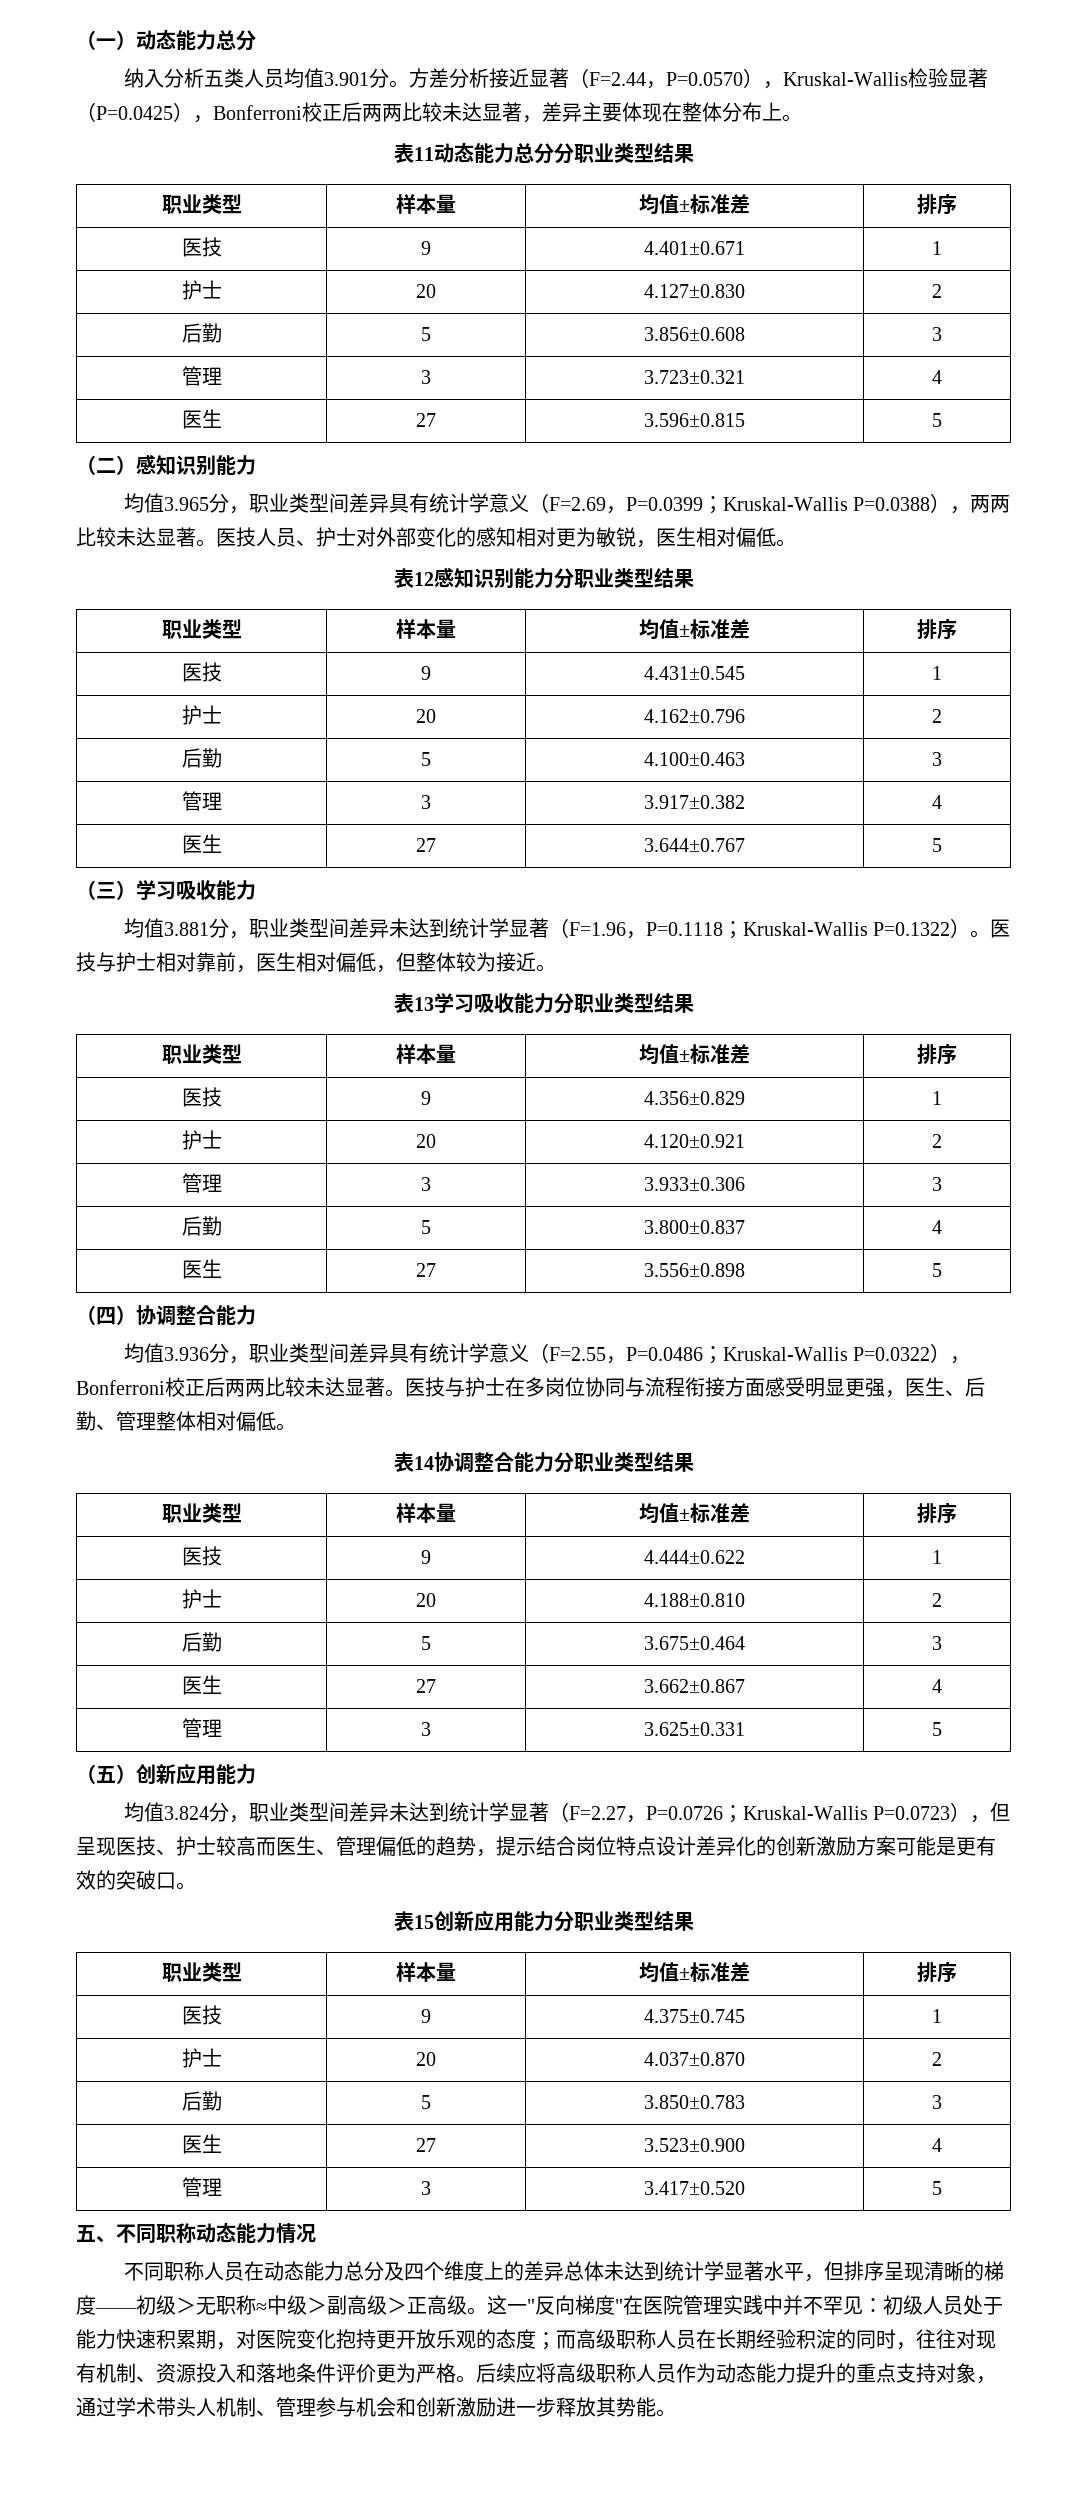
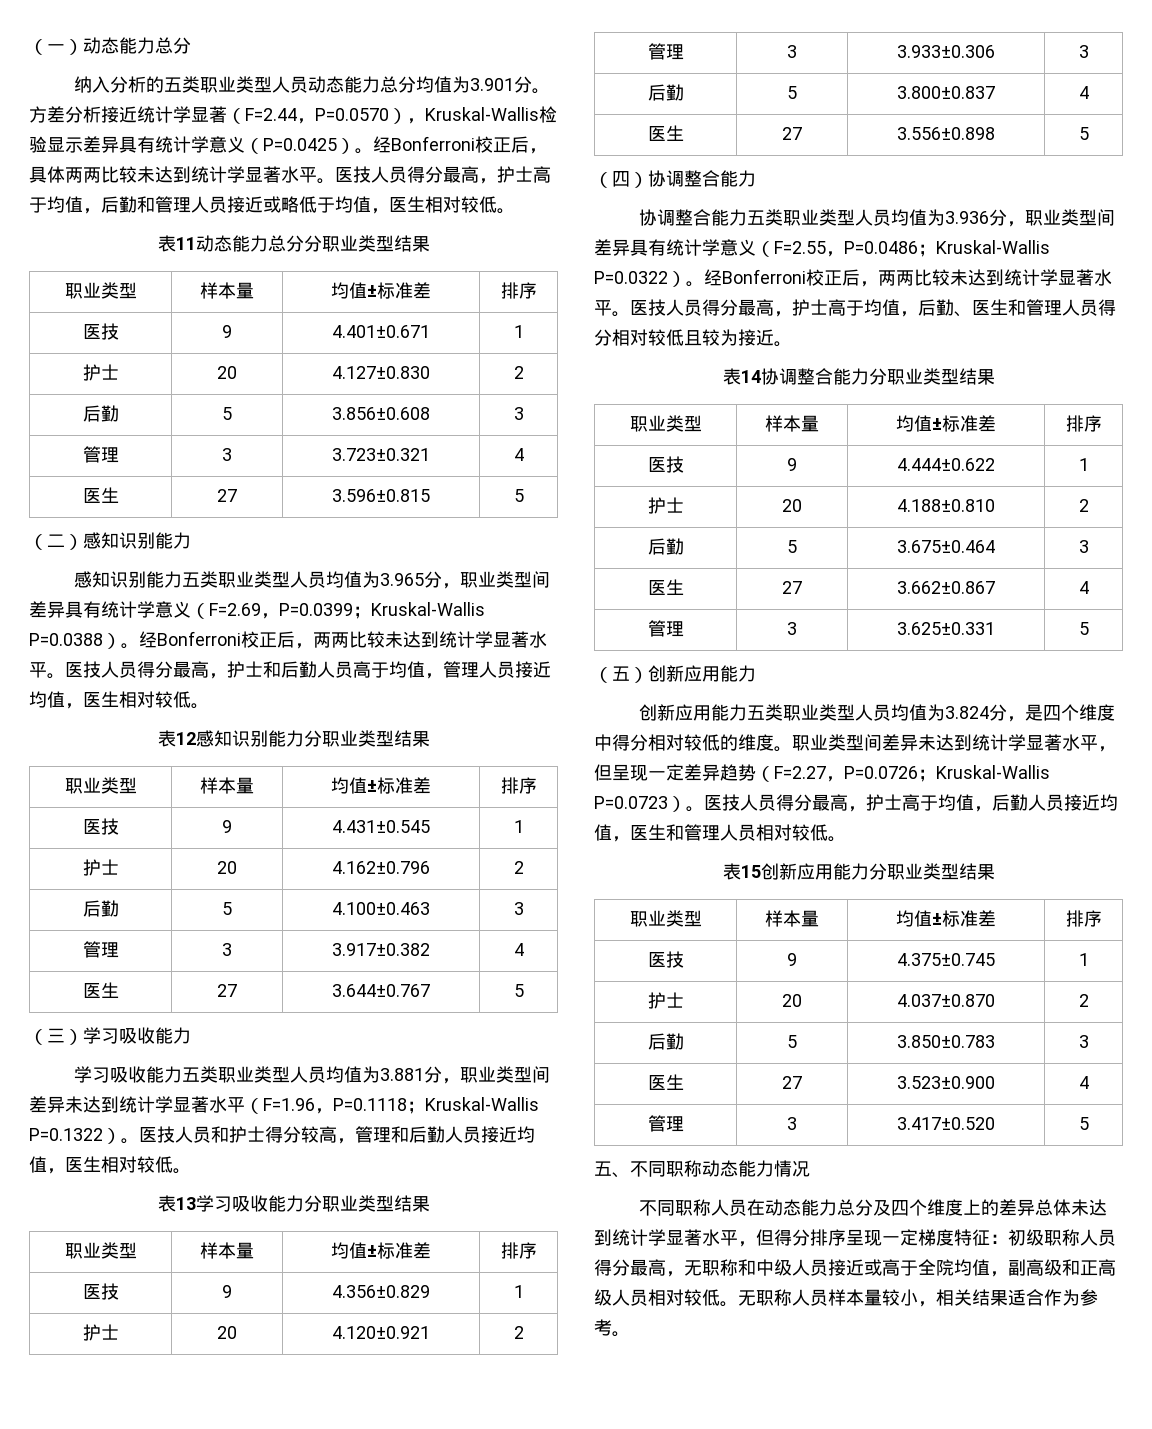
- 纳入分析五类人员均值3.901分。
+ 纳入分析的五类职业类型人员动态能力总分均值为3.901分。
- 方差分析接近显著（F=2.44，P=0.0570），Kruskal-Wallis检验显著（P=0.0425），Bonferroni校正后两两比较未达显著，差异主要体现在整体分布上。
+ 方差分析接近统计学显著（F=2.44，P=0.0570），Kruskal-Wallis检验显示差异具有统计学意义（P=0.0425）。经Bonferroni校正后，具体两两比较未达到统计学显著水平。医技人员得分最高，护士高于均值，后勤和管理人员接近或略低于均值，医生相对较低。
- 均值3.965分，职业类型间差异具有统计学意义（F=2.69，P=0.0399；Kruskal-Wallis P=0.0388），两两比较未达显著。医技人员、护士对外部变化的感知相对更为敏锐，医生相对偏低。
+ 感知识别能力五类职业类型人员均值为3.965分，职业类型间差异具有统计学意义（F=2.69，P=0.0399；Kruskal-Wallis P=0.0388）。经Bonferroni校正后，两两比较未达到统计学显著水平。医技人员得分最高，护士和后勤人员高于均值，管理人员接近均值，医生相对较低。
- 均值3.881分，职业类型间差异未达到统计学显著（F=1.96，P=0.1118；Kruskal-Wallis P=0.1322）。
+ 学习吸收能力五类职业类型人员均值为3.881分，职业类型间差异未达到统计学显著水平（F=1.96，P=0.1118；Kruskal-Wallis P=0.1322）。
- 医技与护士相对靠前，医生相对偏低，但整体较为接近。
+ 医技人员和护士得分较高，管理和后勤人员接近均值，医生相对较低。
- 均值3.936分，职业类型间差异具有统计学意义（F=2.55，P=0.0486；Kruskal-Wallis P=0.0322），Bonferroni校正后两两比较未达显著。医技与护士在多岗位协同与流程衔接方面感受明显更强，医生、后勤、管理整体相对偏低。
+ 协调整合能力五类职业类型人员均值为3.936分，职业类型间差异具有统计学意义（F=2.55，P=0.0486；Kruskal-Wallis P=0.0322）。经Bonferroni校正后，两两比较未达到统计学显著水平。医技人员得分最高，护士高于均值，后勤、医生和管理人员得分相对较低且较为接近。
- 均值3.824分，职业类型间差异未达到统计学显著（F=2.27，P=0.0726；Kruskal-Wallis P=0.0723），但呈现医技、护士较高而医生、管理偏低的趋势，提示结合岗位特点设计差异化的创新激励方案可能是更有效的突破口。
+ 创新应用能力五类职业类型人员均值为3.824分，是四个维度中得分相对较低的维度。职业类型间差异未达到统计学显著水平，但呈现一定差异趋势（F=2.27，P=0.0726；Kruskal-Wallis P=0.0723）。医技人员得分最高，护士高于均值，后勤人员接近均值，医生和管理人员相对较低。
- 不同职称人员在动态能力总分及四个维度上的差异总体未达到统计学显著水平，但排序呈现清晰的梯度——初级＞无职称≈中级＞副高级＞正高级。这一"反向梯度"在医院管理实践中并不罕见：初级人员处于能力快速积累期，对医院变化抱持更开放乐观的态度；而高级职称人员在长期经验积淀的同时，往往对现有机制、资源投入和落地条件评价更为严格。后续应将高级职称人员作为动态能力提升的重点支持对象，通过学术带头人机制、管理参与机会和创新激励进一步释放其势能。
+ 不同职称人员在动态能力总分及四个维度上的差异总体未达到统计学显著水平，但得分排序呈现一定梯度特征：初级职称人员得分最高，无职称和中级人员接近或高于全院均值，副高级和正高级人员相对较低。无职称人员样本量较小，相关结果适合作为参考。

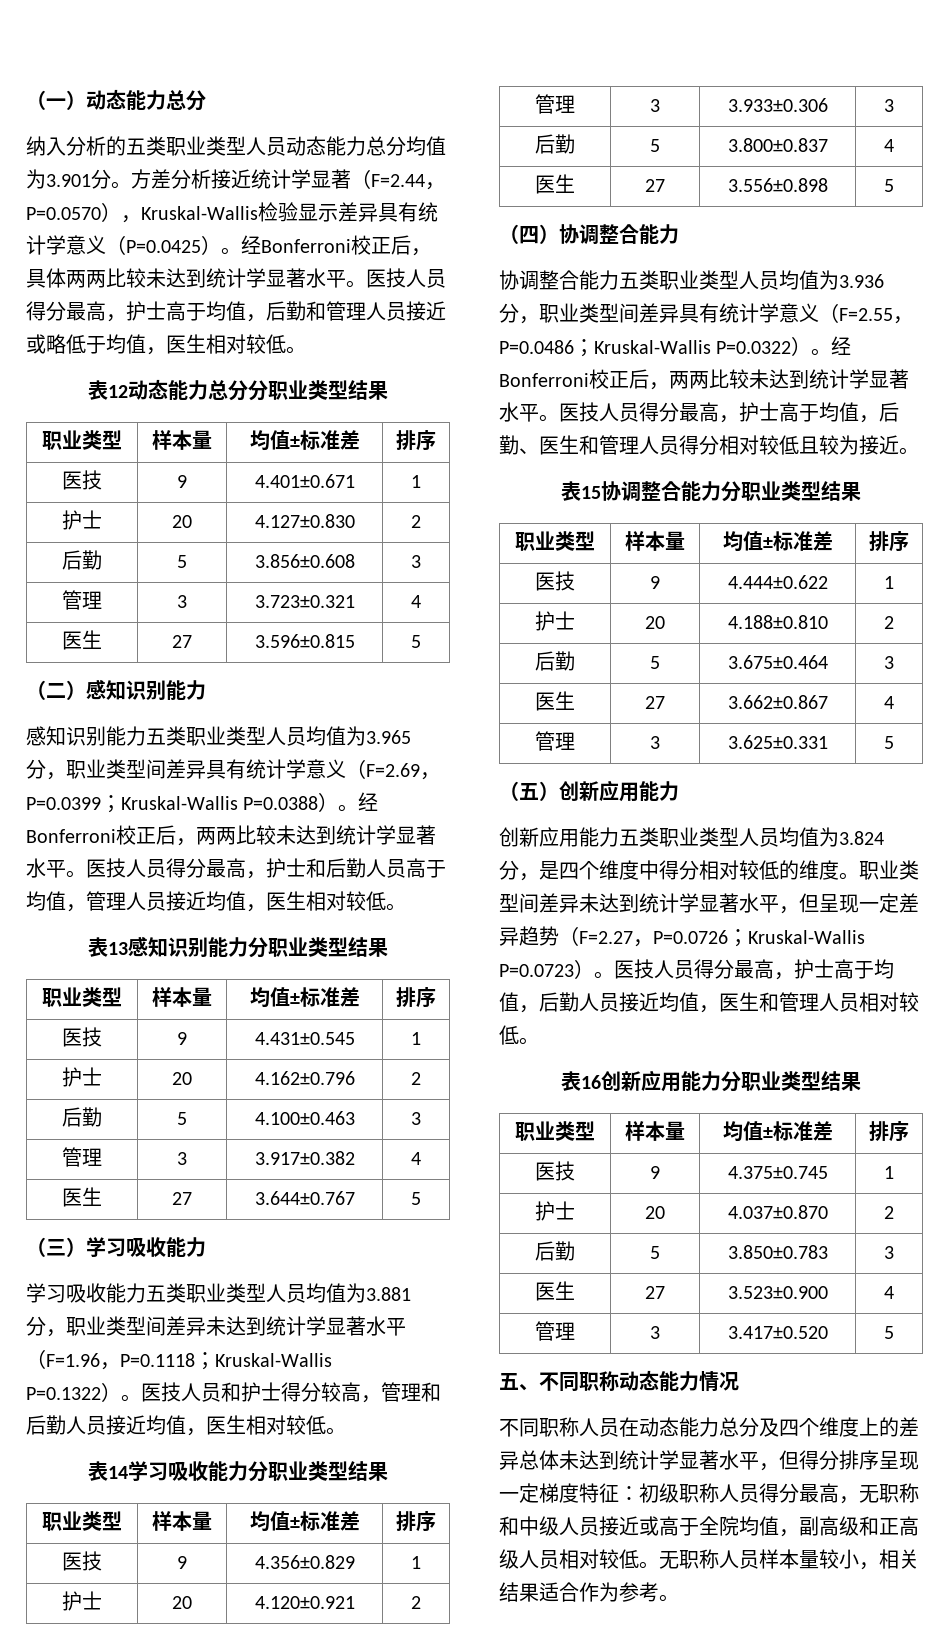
- 表11动态能力总分分职业类型结果
+ 表12动态能力总分分职业类型结果
- 表12感知识别能力分职业类型结果
+ 表13感知识别能力分职业类型结果
- 表13学习吸收能力分职业类型结果
+ 表14学习吸收能力分职业类型结果
- 表14协调整合能力分职业类型结果
+ 表15协调整合能力分职业类型结果
- 表15创新应用能力分职业类型结果
+ 表16创新应用能力分职业类型结果

